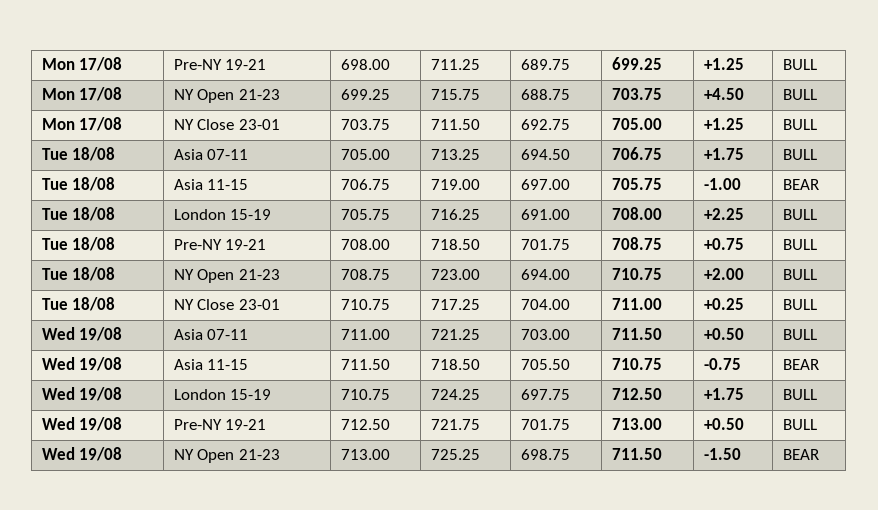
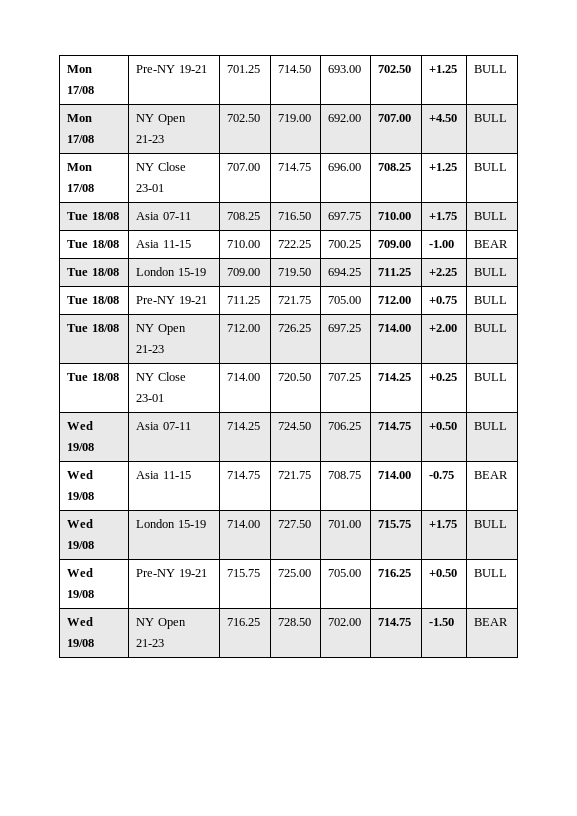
- Mon 17/08 | Pre-NY 19-21 | 698.00 | 711.25 | 689.75 | 699.25 | +1.25 | BULL
+ Mon 17/08 | Pre-NY 19-21 | 701.25 | 714.50 | 693.00 | 702.50 | +1.25 | BULL
- Mon 17/08 | NY Open 21-23 | 699.25 | 715.75 | 688.75 | 703.75 | +4.50 | BULL
+ Mon 17/08 | NY Open 21-23 | 702.50 | 719.00 | 692.00 | 707.00 | +4.50 | BULL
- Mon 17/08 | NY Close 23-01 | 703.75 | 711.50 | 692.75 | 705.00 | +1.25 | BULL
+ Mon 17/08 | NY Close 23-01 | 707.00 | 714.75 | 696.00 | 708.25 | +1.25 | BULL
- Tue 18/08 | Asia 07-11 | 705.00 | 713.25 | 694.50 | 706.75 | +1.75 | BULL
+ Tue 18/08 | Asia 07-11 | 708.25 | 716.50 | 697.75 | 710.00 | +1.75 | BULL
- Tue 18/08 | Asia 11-15 | 706.75 | 719.00 | 697.00 | 705.75 | -1.00 | BEAR
+ Tue 18/08 | Asia 11-15 | 710.00 | 722.25 | 700.25 | 709.00 | -1.00 | BEAR
- Tue 18/08 | London 15-19 | 705.75 | 716.25 | 691.00 | 708.00 | +2.25 | BULL
+ Tue 18/08 | London 15-19 | 709.00 | 719.50 | 694.25 | 711.25 | +2.25 | BULL
- Tue 18/08 | Pre-NY 19-21 | 708.00 | 718.50 | 701.75 | 708.75 | +0.75 | BULL
+ Tue 18/08 | Pre-NY 19-21 | 711.25 | 721.75 | 705.00 | 712.00 | +0.75 | BULL
- Tue 18/08 | NY Open 21-23 | 708.75 | 723.00 | 694.00 | 710.75 | +2.00 | BULL
+ Tue 18/08 | NY Open 21-23 | 712.00 | 726.25 | 697.25 | 714.00 | +2.00 | BULL
- Tue 18/08 | NY Close 23-01 | 710.75 | 717.25 | 704.00 | 711.00 | +0.25 | BULL
+ Tue 18/08 | NY Close 23-01 | 714.00 | 720.50 | 707.25 | 714.25 | +0.25 | BULL
- Wed 19/08 | Asia 07-11 | 711.00 | 721.25 | 703.00 | 711.50 | +0.50 | BULL
+ Wed 19/08 | Asia 07-11 | 714.25 | 724.50 | 706.25 | 714.75 | +0.50 | BULL
- Wed 19/08 | Asia 11-15 | 711.50 | 718.50 | 705.50 | 710.75 | -0.75 | BEAR
+ Wed 19/08 | Asia 11-15 | 714.75 | 721.75 | 708.75 | 714.00 | -0.75 | BEAR
- Wed 19/08 | London 15-19 | 710.75 | 724.25 | 697.75 | 712.50 | +1.75 | BULL
+ Wed 19/08 | London 15-19 | 714.00 | 727.50 | 701.00 | 715.75 | +1.75 | BULL
- Wed 19/08 | Pre-NY 19-21 | 712.50 | 721.75 | 701.75 | 713.00 | +0.50 | BULL
+ Wed 19/08 | Pre-NY 19-21 | 715.75 | 725.00 | 705.00 | 716.25 | +0.50 | BULL
- Wed 19/08 | NY Open 21-23 | 713.00 | 725.25 | 698.75 | 711.50 | -1.50 | BEAR
+ Wed 19/08 | NY Open 21-23 | 716.25 | 728.50 | 702.00 | 714.75 | -1.50 | BEAR

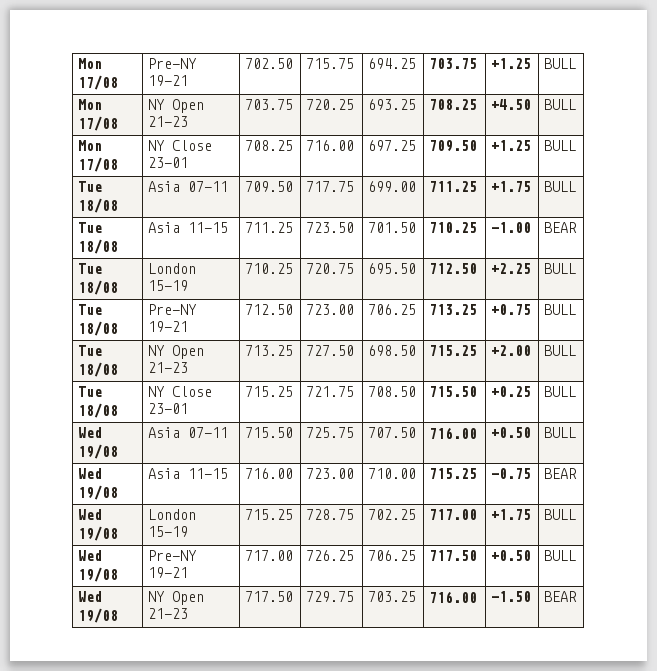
- Mon 17/08 | Pre-NY 19-21 | 701.25 | 714.50 | 693.00 | 702.50 | +1.25 | BULL
+ Mon 17/08 | Pre-NY 19-21 | 702.50 | 715.75 | 694.25 | 703.75 | +1.25 | BULL
- Mon 17/08 | NY Open 21-23 | 702.50 | 719.00 | 692.00 | 707.00 | +4.50 | BULL
+ Mon 17/08 | NY Open 21-23 | 703.75 | 720.25 | 693.25 | 708.25 | +4.50 | BULL
- Mon 17/08 | NY Close 23-01 | 707.00 | 714.75 | 696.00 | 708.25 | +1.25 | BULL
+ Mon 17/08 | NY Close 23-01 | 708.25 | 716.00 | 697.25 | 709.50 | +1.25 | BULL
- Tue 18/08 | Asia 07-11 | 708.25 | 716.50 | 697.75 | 710.00 | +1.75 | BULL
+ Tue 18/08 | Asia 07-11 | 709.50 | 717.75 | 699.00 | 711.25 | +1.75 | BULL
- Tue 18/08 | Asia 11-15 | 710.00 | 722.25 | 700.25 | 709.00 | -1.00 | BEAR
+ Tue 18/08 | Asia 11-15 | 711.25 | 723.50 | 701.50 | 710.25 | -1.00 | BEAR
- Tue 18/08 | London 15-19 | 709.00 | 719.50 | 694.25 | 711.25 | +2.25 | BULL
+ Tue 18/08 | London 15-19 | 710.25 | 720.75 | 695.50 | 712.50 | +2.25 | BULL
- Tue 18/08 | Pre-NY 19-21 | 711.25 | 721.75 | 705.00 | 712.00 | +0.75 | BULL
+ Tue 18/08 | Pre-NY 19-21 | 712.50 | 723.00 | 706.25 | 713.25 | +0.75 | BULL
- Tue 18/08 | NY Open 21-23 | 712.00 | 726.25 | 697.25 | 714.00 | +2.00 | BULL
+ Tue 18/08 | NY Open 21-23 | 713.25 | 727.50 | 698.50 | 715.25 | +2.00 | BULL
- Tue 18/08 | NY Close 23-01 | 714.00 | 720.50 | 707.25 | 714.25 | +0.25 | BULL
+ Tue 18/08 | NY Close 23-01 | 715.25 | 721.75 | 708.50 | 715.50 | +0.25 | BULL
- Wed 19/08 | Asia 07-11 | 714.25 | 724.50 | 706.25 | 714.75 | +0.50 | BULL
+ Wed 19/08 | Asia 07-11 | 715.50 | 725.75 | 707.50 | 716.00 | +0.50 | BULL
- Wed 19/08 | Asia 11-15 | 714.75 | 721.75 | 708.75 | 714.00 | -0.75 | BEAR
+ Wed 19/08 | Asia 11-15 | 716.00 | 723.00 | 710.00 | 715.25 | -0.75 | BEAR
- Wed 19/08 | London 15-19 | 714.00 | 727.50 | 701.00 | 715.75 | +1.75 | BULL
+ Wed 19/08 | London 15-19 | 715.25 | 728.75 | 702.25 | 717.00 | +1.75 | BULL
- Wed 19/08 | Pre-NY 19-21 | 715.75 | 725.00 | 705.00 | 716.25 | +0.50 | BULL
+ Wed 19/08 | Pre-NY 19-21 | 717.00 | 726.25 | 706.25 | 717.50 | +0.50 | BULL
- Wed 19/08 | NY Open 21-23 | 716.25 | 728.50 | 702.00 | 714.75 | -1.50 | BEAR
+ Wed 19/08 | NY Open 21-23 | 717.50 | 729.75 | 703.25 | 716.00 | -1.50 | BEAR

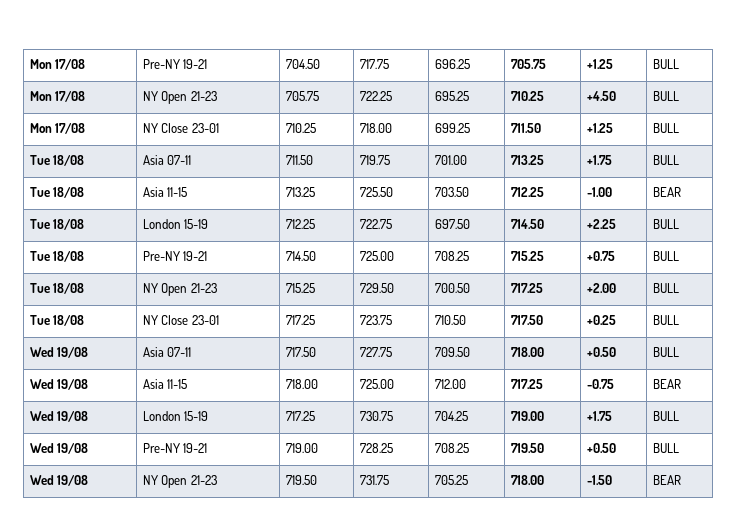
- Mon 17/08 | Pre-NY 19-21 | 702.50 | 715.75 | 694.25 | 703.75 | +1.25 | BULL
+ Mon 17/08 | Pre-NY 19-21 | 704.50 | 717.75 | 696.25 | 705.75 | +1.25 | BULL
- Mon 17/08 | NY Open 21-23 | 703.75 | 720.25 | 693.25 | 708.25 | +4.50 | BULL
+ Mon 17/08 | NY Open 21-23 | 705.75 | 722.25 | 695.25 | 710.25 | +4.50 | BULL
- Mon 17/08 | NY Close 23-01 | 708.25 | 716.00 | 697.25 | 709.50 | +1.25 | BULL
+ Mon 17/08 | NY Close 23-01 | 710.25 | 718.00 | 699.25 | 711.50 | +1.25 | BULL
- Tue 18/08 | Asia 07-11 | 709.50 | 717.75 | 699.00 | 711.25 | +1.75 | BULL
+ Tue 18/08 | Asia 07-11 | 711.50 | 719.75 | 701.00 | 713.25 | +1.75 | BULL
- Tue 18/08 | Asia 11-15 | 711.25 | 723.50 | 701.50 | 710.25 | -1.00 | BEAR
+ Tue 18/08 | Asia 11-15 | 713.25 | 725.50 | 703.50 | 712.25 | -1.00 | BEAR
- Tue 18/08 | London 15-19 | 710.25 | 720.75 | 695.50 | 712.50 | +2.25 | BULL
+ Tue 18/08 | London 15-19 | 712.25 | 722.75 | 697.50 | 714.50 | +2.25 | BULL
- Tue 18/08 | Pre-NY 19-21 | 712.50 | 723.00 | 706.25 | 713.25 | +0.75 | BULL
+ Tue 18/08 | Pre-NY 19-21 | 714.50 | 725.00 | 708.25 | 715.25 | +0.75 | BULL
- Tue 18/08 | NY Open 21-23 | 713.25 | 727.50 | 698.50 | 715.25 | +2.00 | BULL
+ Tue 18/08 | NY Open 21-23 | 715.25 | 729.50 | 700.50 | 717.25 | +2.00 | BULL
- Tue 18/08 | NY Close 23-01 | 715.25 | 721.75 | 708.50 | 715.50 | +0.25 | BULL
+ Tue 18/08 | NY Close 23-01 | 717.25 | 723.75 | 710.50 | 717.50 | +0.25 | BULL
- Wed 19/08 | Asia 07-11 | 715.50 | 725.75 | 707.50 | 716.00 | +0.50 | BULL
+ Wed 19/08 | Asia 07-11 | 717.50 | 727.75 | 709.50 | 718.00 | +0.50 | BULL
- Wed 19/08 | Asia 11-15 | 716.00 | 723.00 | 710.00 | 715.25 | -0.75 | BEAR
+ Wed 19/08 | Asia 11-15 | 718.00 | 725.00 | 712.00 | 717.25 | -0.75 | BEAR
- Wed 19/08 | London 15-19 | 715.25 | 728.75 | 702.25 | 717.00 | +1.75 | BULL
+ Wed 19/08 | London 15-19 | 717.25 | 730.75 | 704.25 | 719.00 | +1.75 | BULL
- Wed 19/08 | Pre-NY 19-21 | 717.00 | 726.25 | 706.25 | 717.50 | +0.50 | BULL
+ Wed 19/08 | Pre-NY 19-21 | 719.00 | 728.25 | 708.25 | 719.50 | +0.50 | BULL
- Wed 19/08 | NY Open 21-23 | 717.50 | 729.75 | 703.25 | 716.00 | -1.50 | BEAR
+ Wed 19/08 | NY Open 21-23 | 719.50 | 731.75 | 705.25 | 718.00 | -1.50 | BEAR

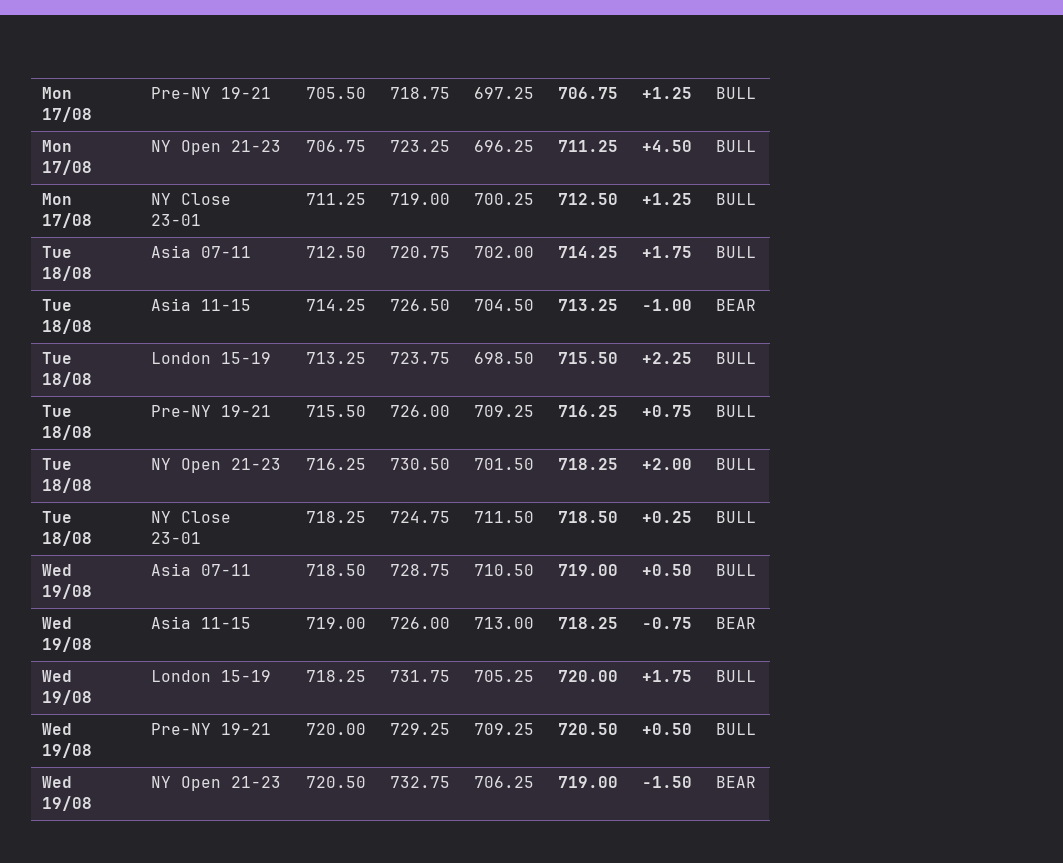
- Mon 17/08 | Pre-NY 19-21 | 704.50 | 717.75 | 696.25 | 705.75 | +1.25 | BULL
+ Mon 17/08 | Pre-NY 19-21 | 705.50 | 718.75 | 697.25 | 706.75 | +1.25 | BULL
- Mon 17/08 | NY Open 21-23 | 705.75 | 722.25 | 695.25 | 710.25 | +4.50 | BULL
+ Mon 17/08 | NY Open 21-23 | 706.75 | 723.25 | 696.25 | 711.25 | +4.50 | BULL
- Mon 17/08 | NY Close 23-01 | 710.25 | 718.00 | 699.25 | 711.50 | +1.25 | BULL
+ Mon 17/08 | NY Close 23-01 | 711.25 | 719.00 | 700.25 | 712.50 | +1.25 | BULL
- Tue 18/08 | Asia 07-11 | 711.50 | 719.75 | 701.00 | 713.25 | +1.75 | BULL
+ Tue 18/08 | Asia 07-11 | 712.50 | 720.75 | 702.00 | 714.25 | +1.75 | BULL
- Tue 18/08 | Asia 11-15 | 713.25 | 725.50 | 703.50 | 712.25 | -1.00 | BEAR
+ Tue 18/08 | Asia 11-15 | 714.25 | 726.50 | 704.50 | 713.25 | -1.00 | BEAR
- Tue 18/08 | London 15-19 | 712.25 | 722.75 | 697.50 | 714.50 | +2.25 | BULL
+ Tue 18/08 | London 15-19 | 713.25 | 723.75 | 698.50 | 715.50 | +2.25 | BULL
- Tue 18/08 | Pre-NY 19-21 | 714.50 | 725.00 | 708.25 | 715.25 | +0.75 | BULL
+ Tue 18/08 | Pre-NY 19-21 | 715.50 | 726.00 | 709.25 | 716.25 | +0.75 | BULL
- Tue 18/08 | NY Open 21-23 | 715.25 | 729.50 | 700.50 | 717.25 | +2.00 | BULL
+ Tue 18/08 | NY Open 21-23 | 716.25 | 730.50 | 701.50 | 718.25 | +2.00 | BULL
- Tue 18/08 | NY Close 23-01 | 717.25 | 723.75 | 710.50 | 717.50 | +0.25 | BULL
+ Tue 18/08 | NY Close 23-01 | 718.25 | 724.75 | 711.50 | 718.50 | +0.25 | BULL
- Wed 19/08 | Asia 07-11 | 717.50 | 727.75 | 709.50 | 718.00 | +0.50 | BULL
+ Wed 19/08 | Asia 07-11 | 718.50 | 728.75 | 710.50 | 719.00 | +0.50 | BULL
- Wed 19/08 | Asia 11-15 | 718.00 | 725.00 | 712.00 | 717.25 | -0.75 | BEAR
+ Wed 19/08 | Asia 11-15 | 719.00 | 726.00 | 713.00 | 718.25 | -0.75 | BEAR
- Wed 19/08 | London 15-19 | 717.25 | 730.75 | 704.25 | 719.00 | +1.75 | BULL
+ Wed 19/08 | London 15-19 | 718.25 | 731.75 | 705.25 | 720.00 | +1.75 | BULL
- Wed 19/08 | Pre-NY 19-21 | 719.00 | 728.25 | 708.25 | 719.50 | +0.50 | BULL
+ Wed 19/08 | Pre-NY 19-21 | 720.00 | 729.25 | 709.25 | 720.50 | +0.50 | BULL
- Wed 19/08 | NY Open 21-23 | 719.50 | 731.75 | 705.25 | 718.00 | -1.50 | BEAR
+ Wed 19/08 | NY Open 21-23 | 720.50 | 732.75 | 706.25 | 719.00 | -1.50 | BEAR

